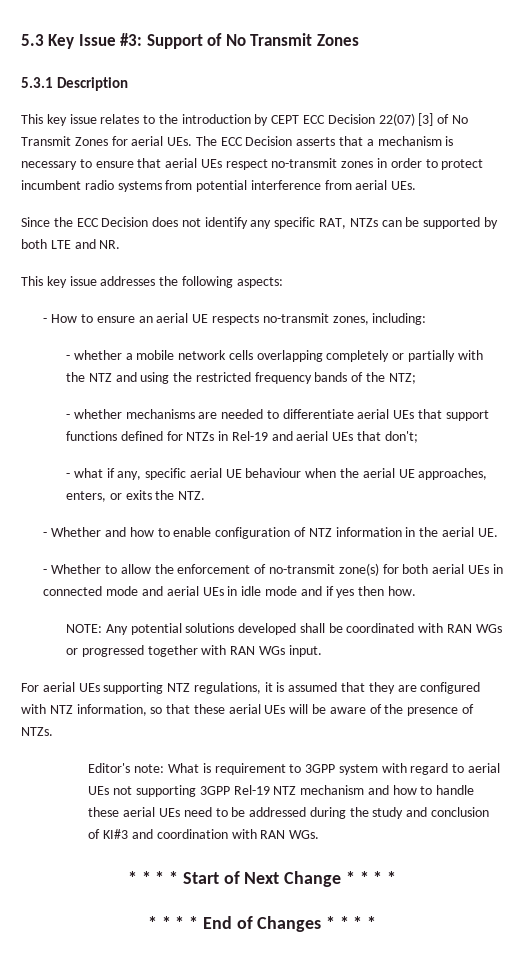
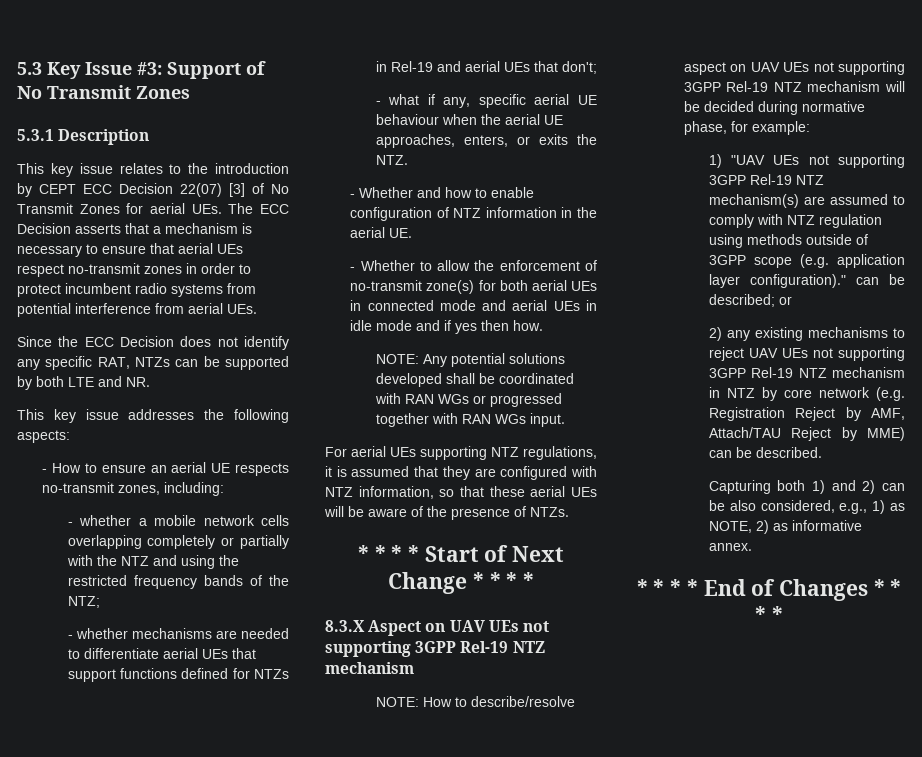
- Editor's note: What is requirement to 3GPP system with regard to aerial UEs not supporting 3GPP Rel-19 NTZ mechanism and how to handle these aerial UEs need to be addressed during the study and conclusion of KI#3 and coordination with RAN WGs.
+ 8.3.X Aspect on UAV UEs not supporting 3GPP Rel-19 NTZ mechanism
+ NOTE: How to describe/resolve aspect on UAV UEs not supporting 3GPP Rel-19 NTZ mechanism will be decided during normative phase, for example:
+ 1) "UAV UEs not supporting 3GPP Rel-19 NTZ mechanism(s) are assumed to comply with NTZ regulation using methods outside of 3GPP scope (e.g. application layer configuration)." can be described; or
+ 2) any existing mechanisms to reject UAV UEs not supporting 3GPP Rel-19 NTZ mechanism in NTZ by core network (e.g. Registration Reject by AMF, Attach/TAU Reject by MME) can be described.
+ Capturing both 1) and 2) can be also considered, e.g., 1) as NOTE, 2) as informative annex.

